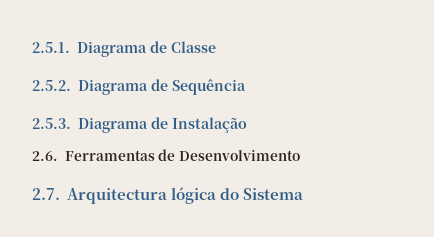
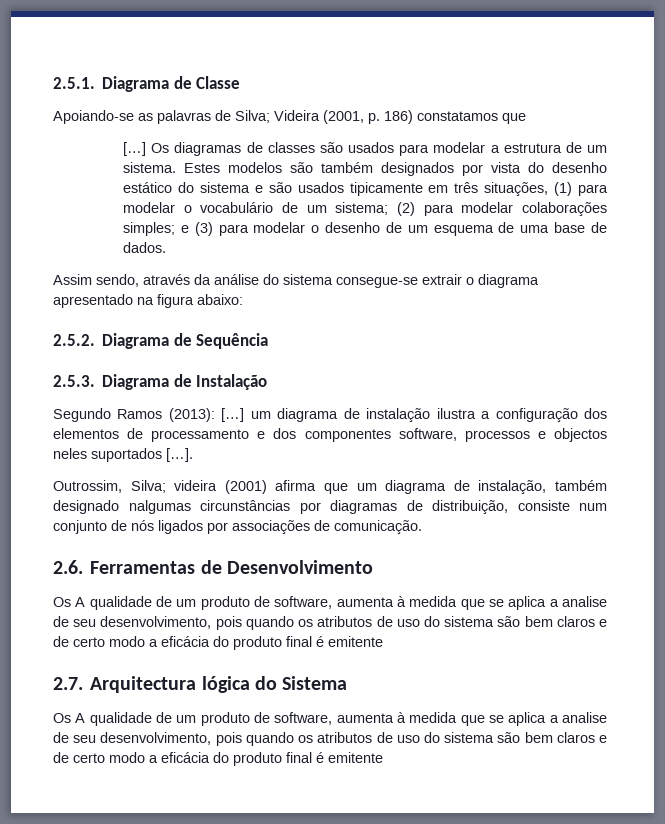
+ Apoiando-se as palavras de Silva; Videira (2001, p. 186) constatamos que
+ […] Os diagramas de classes são usados para modelar a estrutura de um sistema. Estes modelos são também designados por vista do desenho estático do sistema e são usados tipicamente em três situações, (1) para modelar o vocabulário de um sistema; (2) para modelar colaborações simples; e (3) para modelar o desenho de um esquema de uma base de dados.
+ Assim sendo, através da análise do sistema consegue-se extrair o diagrama apresentado na figura abaixo:
+ Segundo Ramos (2013): […] um diagrama de instalação ilustra a configuração dos elementos de processamento e dos componentes software, processos e objectos neles suportados […].
+ Outrossim, Silva; videira (2001) afirma que um diagrama de instalação, também designado nalgumas circunstâncias por diagramas de distribuição, consiste num conjunto de nós ligados por associações de comunicação.
  2.6. Ferramentas de Desenvolvimento
+ Os A qualidade de um produto de software, aumenta à medida que se aplica a analise de seu desenvolvimento, pois quando os atributos de uso do sistema são bem claros e de certo modo a eficácia do produto final é emitente
  2.7. Arquitectura lógica do Sistema
+ Os A qualidade de um produto de software, aumenta à medida que se aplica a analise de seu desenvolvimento, pois quando os atributos de uso do sistema são bem claros e de certo modo a eficácia do produto final é emitente

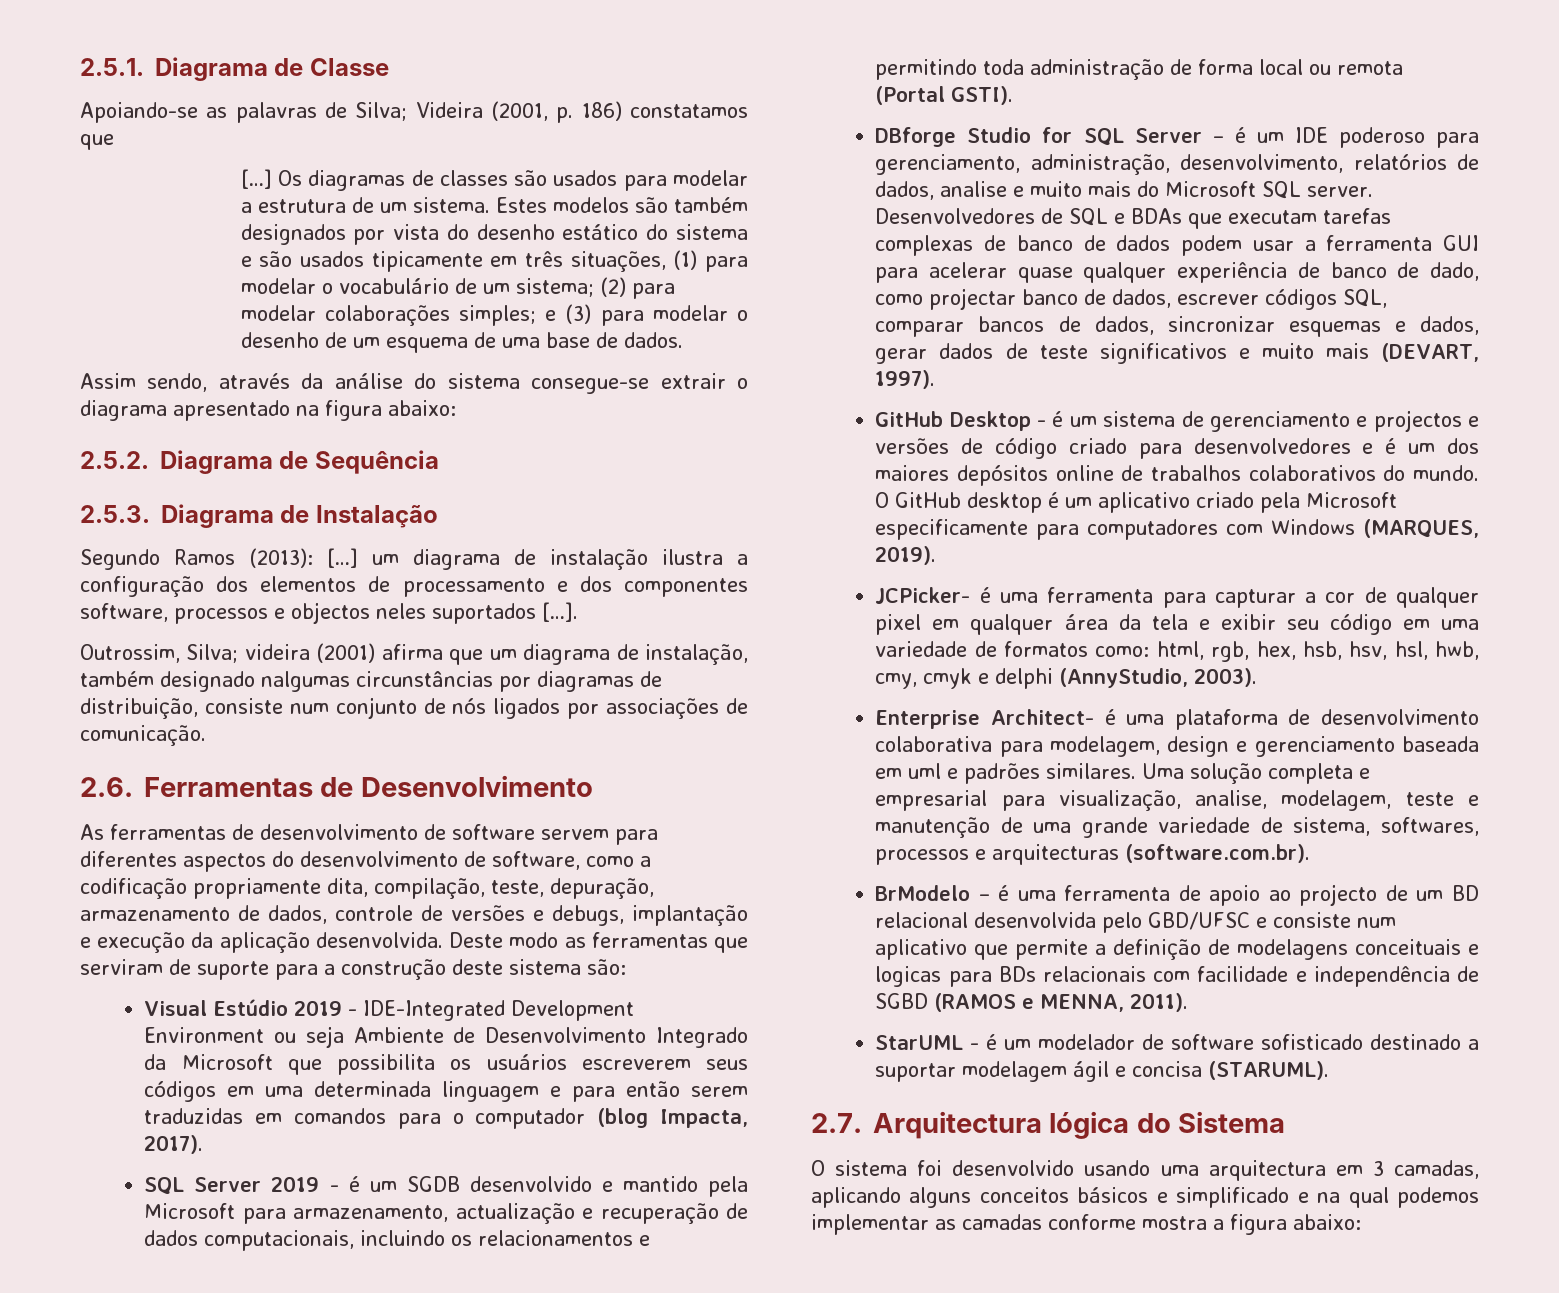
  2.6. Ferramentas de Desenvolvimento
- Os A qualidade de um produto de software, aumenta à medida que se aplica a analise de seu desenvolvimento, pois quando os atributos de uso do sistema são bem claros e de certo modo a eficácia do produto final é emitente
+ As ferramentas de desenvolvimento de software servem para diferentes aspectos do desenvolvimento de software, como a codificação propriamente dita, compilação, teste, depuração, armazenamento de dados, controle de versões e debugs, implantação e execução da aplicação desenvolvida. Deste modo as ferramentas que serviram de suporte para a construção deste sistema são:
+ Visual Estúdio 2019 - IDE-Integrated Development Environment ou seja Ambiente de Desenvolvimento Integrado da Microsoft que possibilita os usuários escreverem seus códigos em uma determinada linguagem e para então serem traduzidas em comandos para o computador (blog Impacta, 2017).
+ SQL Server 2019 - é um SGDB desenvolvido e mantido pela Microsoft para armazenamento, actualização e recuperação de dados computacionais, incluindo os relacionamentos e permitindo toda administração de forma local ou remota (Portal GSTI).
+ DBforge Studio for SQL Server – é um IDE poderoso para gerenciamento, administração, desenvolvimento, relatórios de dados, analise e muito mais do Microsoft SQL server. Desenvolvedores de SQL e BDAs que executam tarefas complexas de banco de dados podem usar a ferramenta GUI para acelerar quase qualquer experiência de banco de dado, como projectar banco de dados, escrever códigos SQL, comparar bancos de dados, sincronizar esquemas e dados, gerar dados de teste significativos e muito mais (DEVART, 1997).
+ GitHub Desktop - é um sistema de gerenciamento e projectos e versões de código criado para desenvolvedores e é um dos maiores depósitos online de trabalhos colaborativos do mundo. O GitHub desktop é um aplicativo criado pela Microsoft especificamente para computadores com Windows (MARQUES, 2019).
+ JCPicker- é uma ferramenta para capturar a cor de qualquer pixel em qualquer área da tela e exibir seu código em uma variedade de formatos como: html, rgb, hex, hsb, hsv, hsl, hwb, cmy, cmyk e delphi (AnnyStudio, 2003).
+ Enterprise Architect- é uma plataforma de desenvolvimento colaborativa para modelagem, design e gerenciamento baseada em uml e padrões similares. Uma solução completa e empresarial para visualização, analise, modelagem, teste e manutenção de uma grande variedade de sistema, softwares, processos e arquitecturas (software.com.br).
+ BrModelo – é uma ferramenta de apoio ao projecto de um BD relacional desenvolvida pelo GBD/UFSC e consiste num aplicativo que permite a definição de modelagens conceituais e logicas para BDs relacionais com facilidade e independência de SGBD (RAMOS e MENNA, 2011).
+ StarUML - é um modelador de software sofisticado destinado a suportar modelagem ágil e concisa (STARUML).
  2.7. Arquitectura lógica do Sistema
- Os A qualidade de um produto de software, aumenta à medida que se aplica a analise de seu desenvolvimento, pois quando os atributos de uso do sistema são bem claros e de certo modo a eficácia do produto final é emitente
+ O sistema foi desenvolvido usando uma arquitectura em 3 camadas, aplicando alguns conceitos básicos e simplificado e na qual podemos implementar as camadas conforme mostra a figura abaixo:

